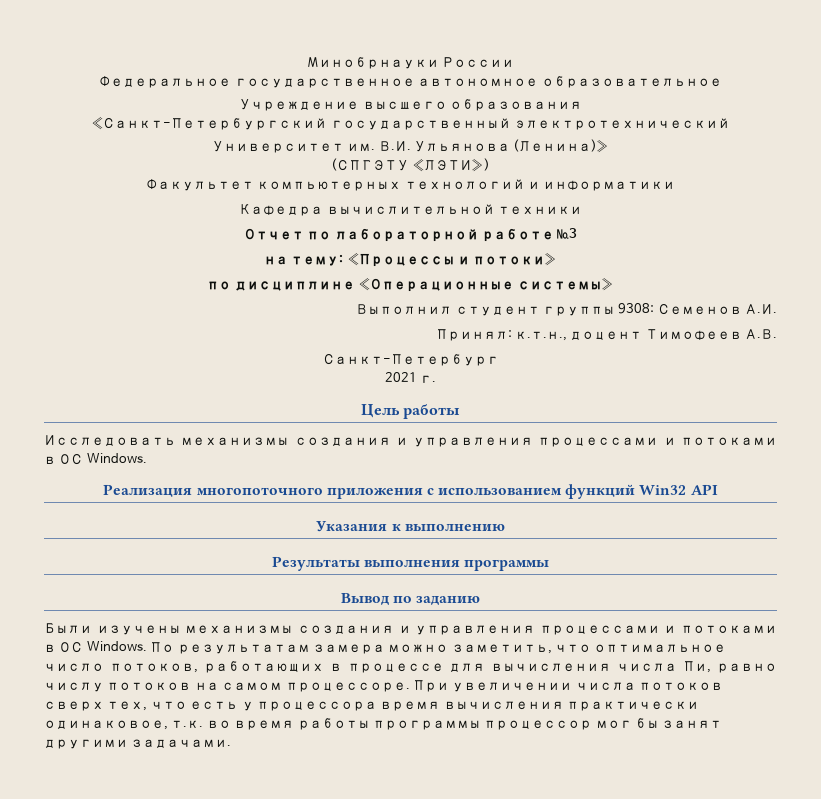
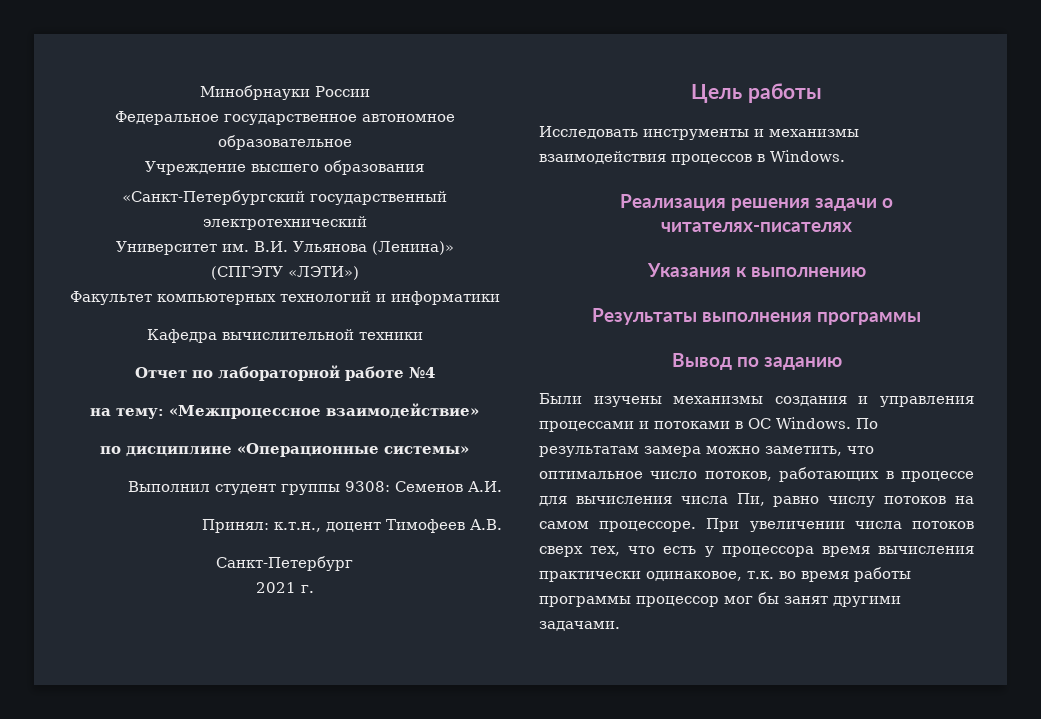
- Отчет по лабораторной работе №3
+ Отчет по лабораторной работе №4
- на тему: «Процессы и потоки»
+ на тему: «Межпроцессное взаимодействие»
- Исследовать механизмы создания и управления процессами и потоками в ОС Windows.
- Реализация многопоточного приложения с использованием функций Win32 API
+ Исследовать инструменты и механизмы взаимодействия процессов в Windows.
+ Реализация решения задачи о читателях-писателях

